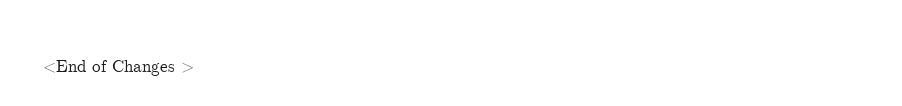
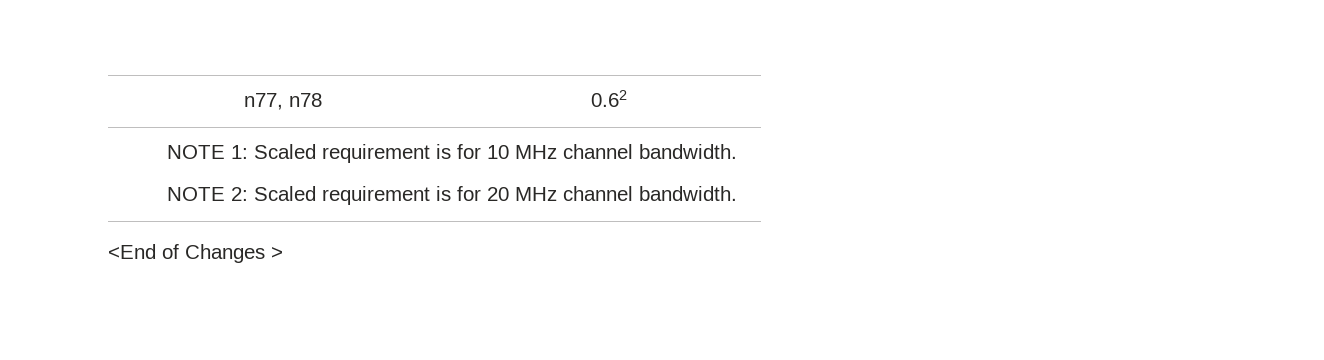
+ n77, n78 | 0.62
+ NOTE 1: Scaled requirement is for 10 MHz channel bandwidth.
+ NOTE 2: Scaled requirement is for 20 MHz channel bandwidth.

